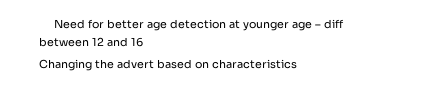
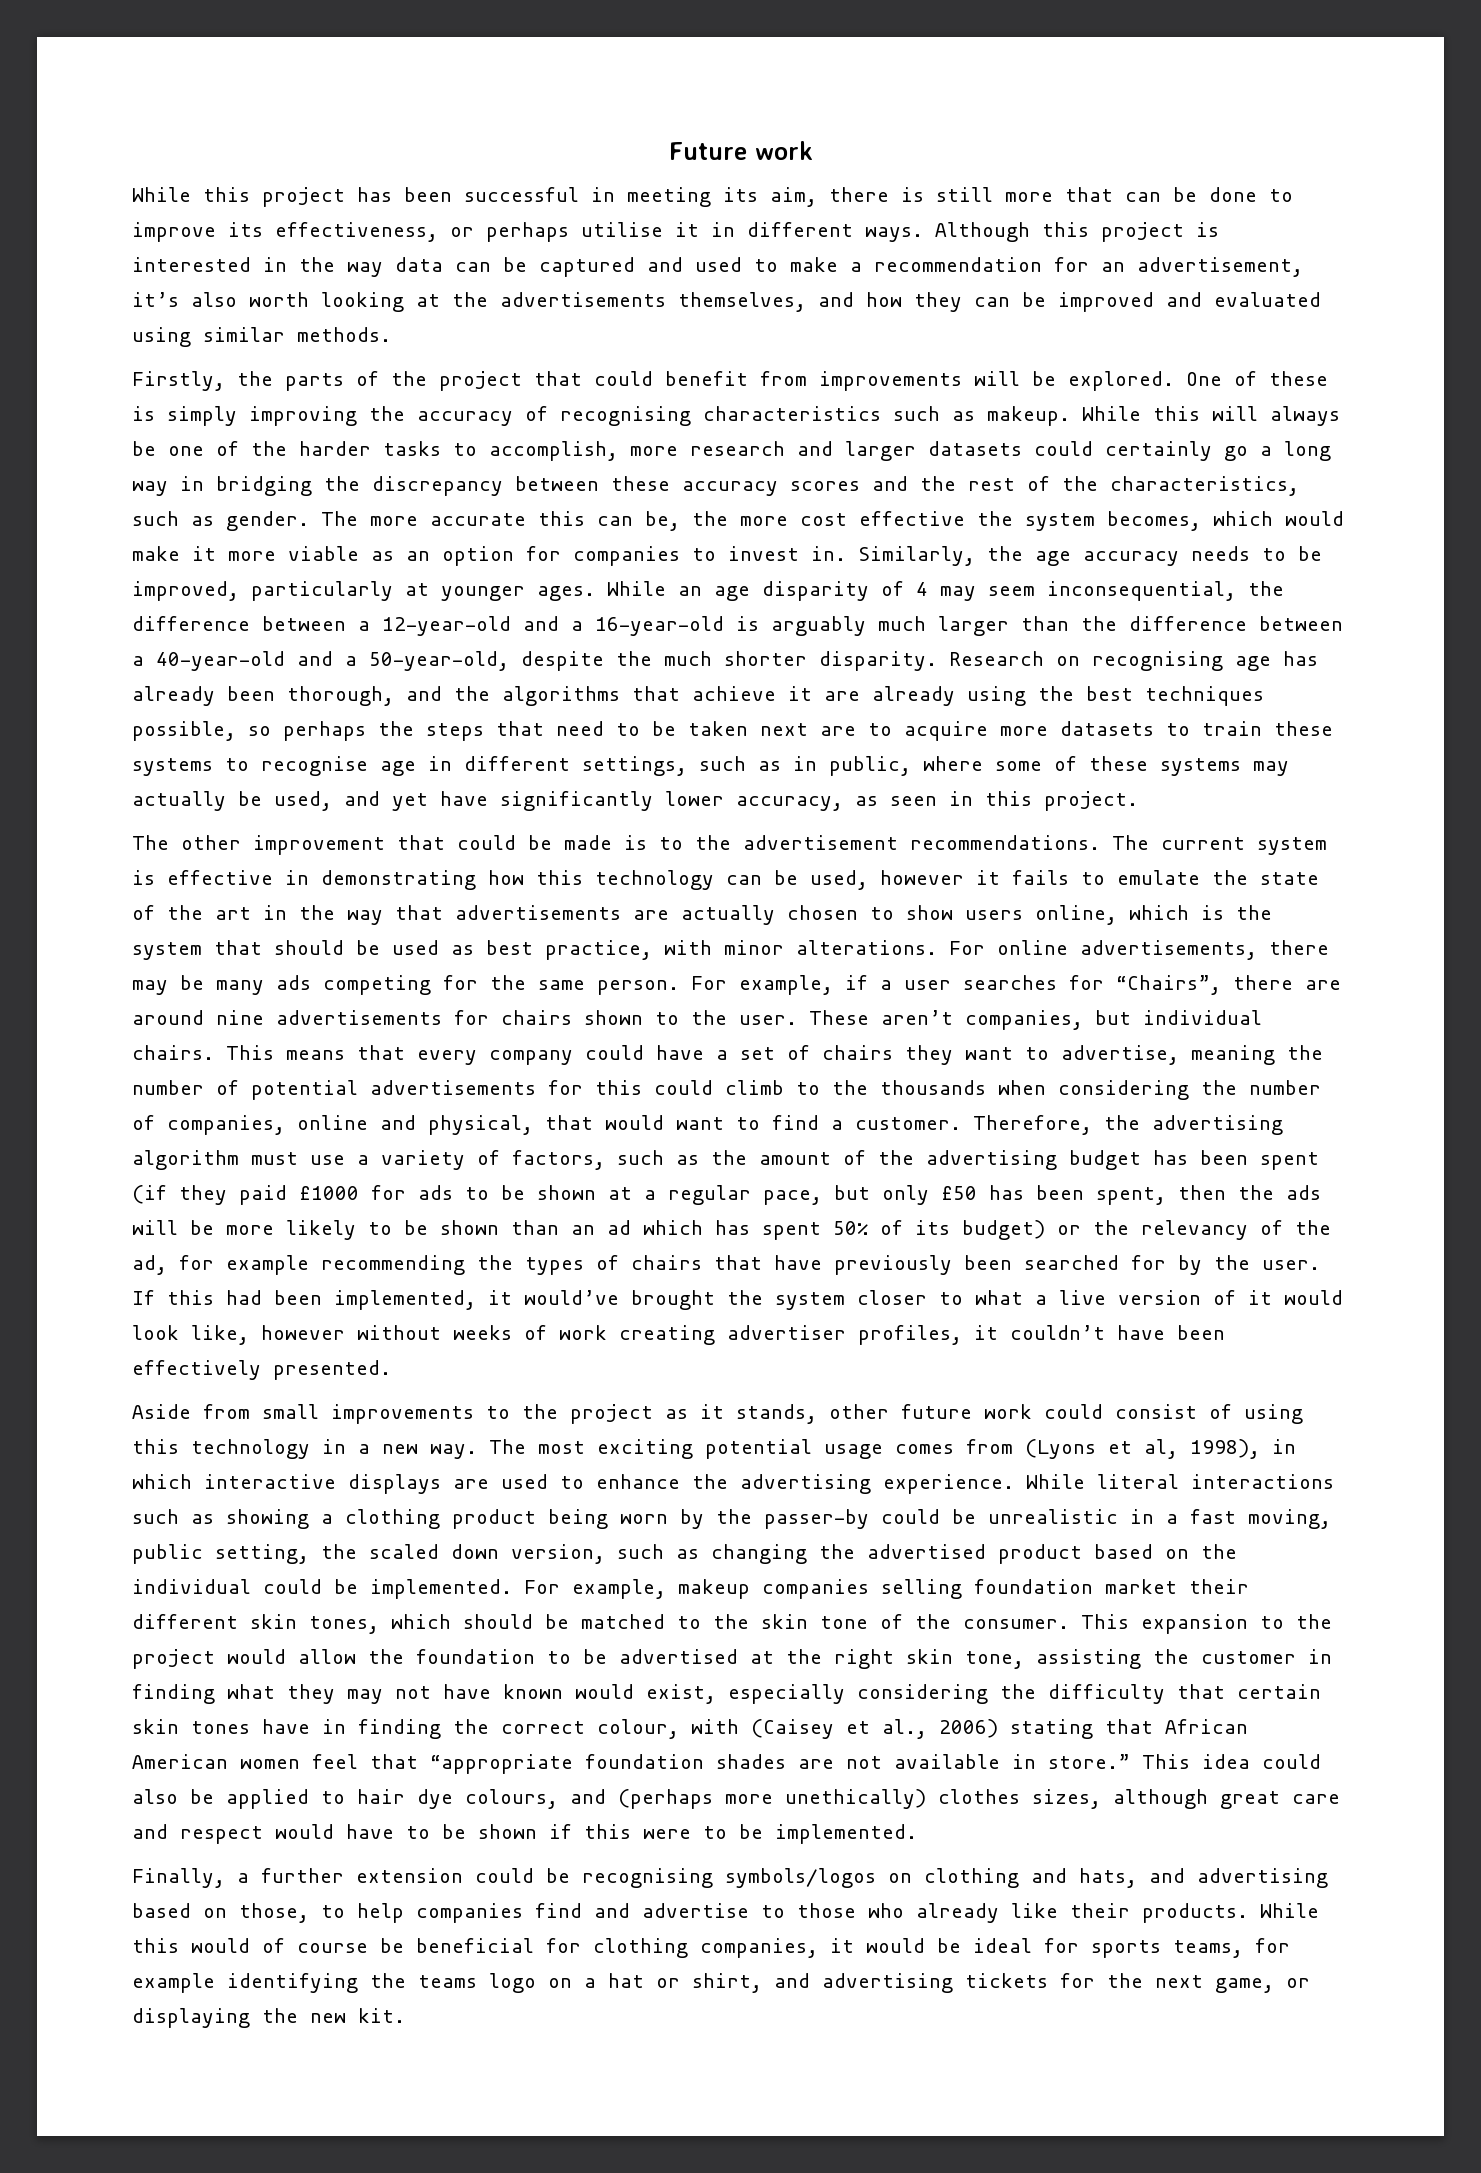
- Need for better age detection at younger age – diff between 12 and 16
- Changing the advert based on characteristics
+ Future work
+ While this project has been successful in meeting its aim, there is still more that can be done to improve its effectiveness, or perhaps utilise it in different ways. Although this project is interested in the way data can be captured and used to make a recommendation for an advertisement, it’s also worth looking at the advertisements themselves, and how they can be improved and evaluated using similar methods.
+ Firstly, the parts of the project that could benefit from improvements will be explored. One of these is simply improving the accuracy of recognising characteristics such as makeup. While this will always be one of the harder tasks to accomplish, more research and larger datasets could certainly go a long way in bridging the discrepancy between these accuracy scores and the rest of the characteristics, such as gender. The more accurate this can be, the more cost effective the system becomes, which would make it more viable as an option for companies to invest in. Similarly, the age accuracy needs to be improved, particularly at younger ages. While an age disparity of 4 may seem inconsequential, the difference between a 12-year-old and a 16-year-old is arguably much larger than the difference between a 40-year-old and a 50-year-old, despite the much shorter disparity. Research on recognising age has already been thorough, and the algorithms that achieve it are already using the best techniques possible, so perhaps the steps that need to be taken next are to acquire more datasets to train these systems to recognise age in different settings, such as in public, where some of these systems may actually be used, and yet have significantly lower accuracy, as seen in this project.
+ The other improvement that could be made is to the advertisement recommendations. The current system is effective in demonstrating how this technology can be used, however it fails to emulate the state of the art in the way that advertisements are actually chosen to show users online, which is the system that should be used as best practice, with minor alterations. For online advertisements, there may be many ads competing for the same person. For example, if a user searches for “Chairs”, there are around nine advertisements for chairs shown to the user. These aren’t companies, but individual chairs. This means that every company could have a set of chairs they want to advertise, meaning the number of potential advertisements for this could climb to the thousands when considering the number of companies, online and physical, that would want to find a customer. Therefore, the advertising algorithm must use a variety of factors, such as the amount of the advertising budget has been spent (if they paid £1000 for ads to be shown at a regular pace, but only £50 has been spent, then the ads will be more likely to be shown than an ad which has spent 50% of its budget) or the relevancy of the ad, for example recommending the types of chairs that have previously been searched for by the user. If this had been implemented, it would’ve brought the system closer to what a live version of it would look like, however without weeks of work creating advertiser profiles, it couldn’t have been effectively presented.
+ Aside from small improvements to the project as it stands, other future work could consist of using this technology in a new way. The most exciting potential usage comes from (Lyons et al, 1998), in which interactive displays are used to enhance the advertising experience. While literal interactions such as showing a clothing product being worn by the passer-by could be unrealistic in a fast moving, public setting, the scaled down version, such as changing the advertised product based on the individual could be implemented. For example, makeup companies selling foundation market their different skin tones, which should be matched to the skin tone of the consumer. This expansion to the project would allow the foundation to be advertised at the right skin tone, assisting the customer in finding what they may not have known would exist, especially considering the difficulty that certain skin tones have in finding the correct colour, with (Caisey et al., 2006) stating that African American women feel that “appropriate foundation shades are not available in store.” This idea could also be applied to hair dye colours, and (perhaps more unethically) clothes sizes, although great care and respect would have to be shown if this were to be implemented.
+ Finally, a further extension could be recognising symbols/logos on clothing and hats, and advertising based on those, to help companies find and advertise to those who already like their products. While this would of course be beneficial for clothing companies, it would be ideal for sports teams, for example identifying the teams logo on a hat or shirt, and advertising tickets for the next game, or displaying the new kit.

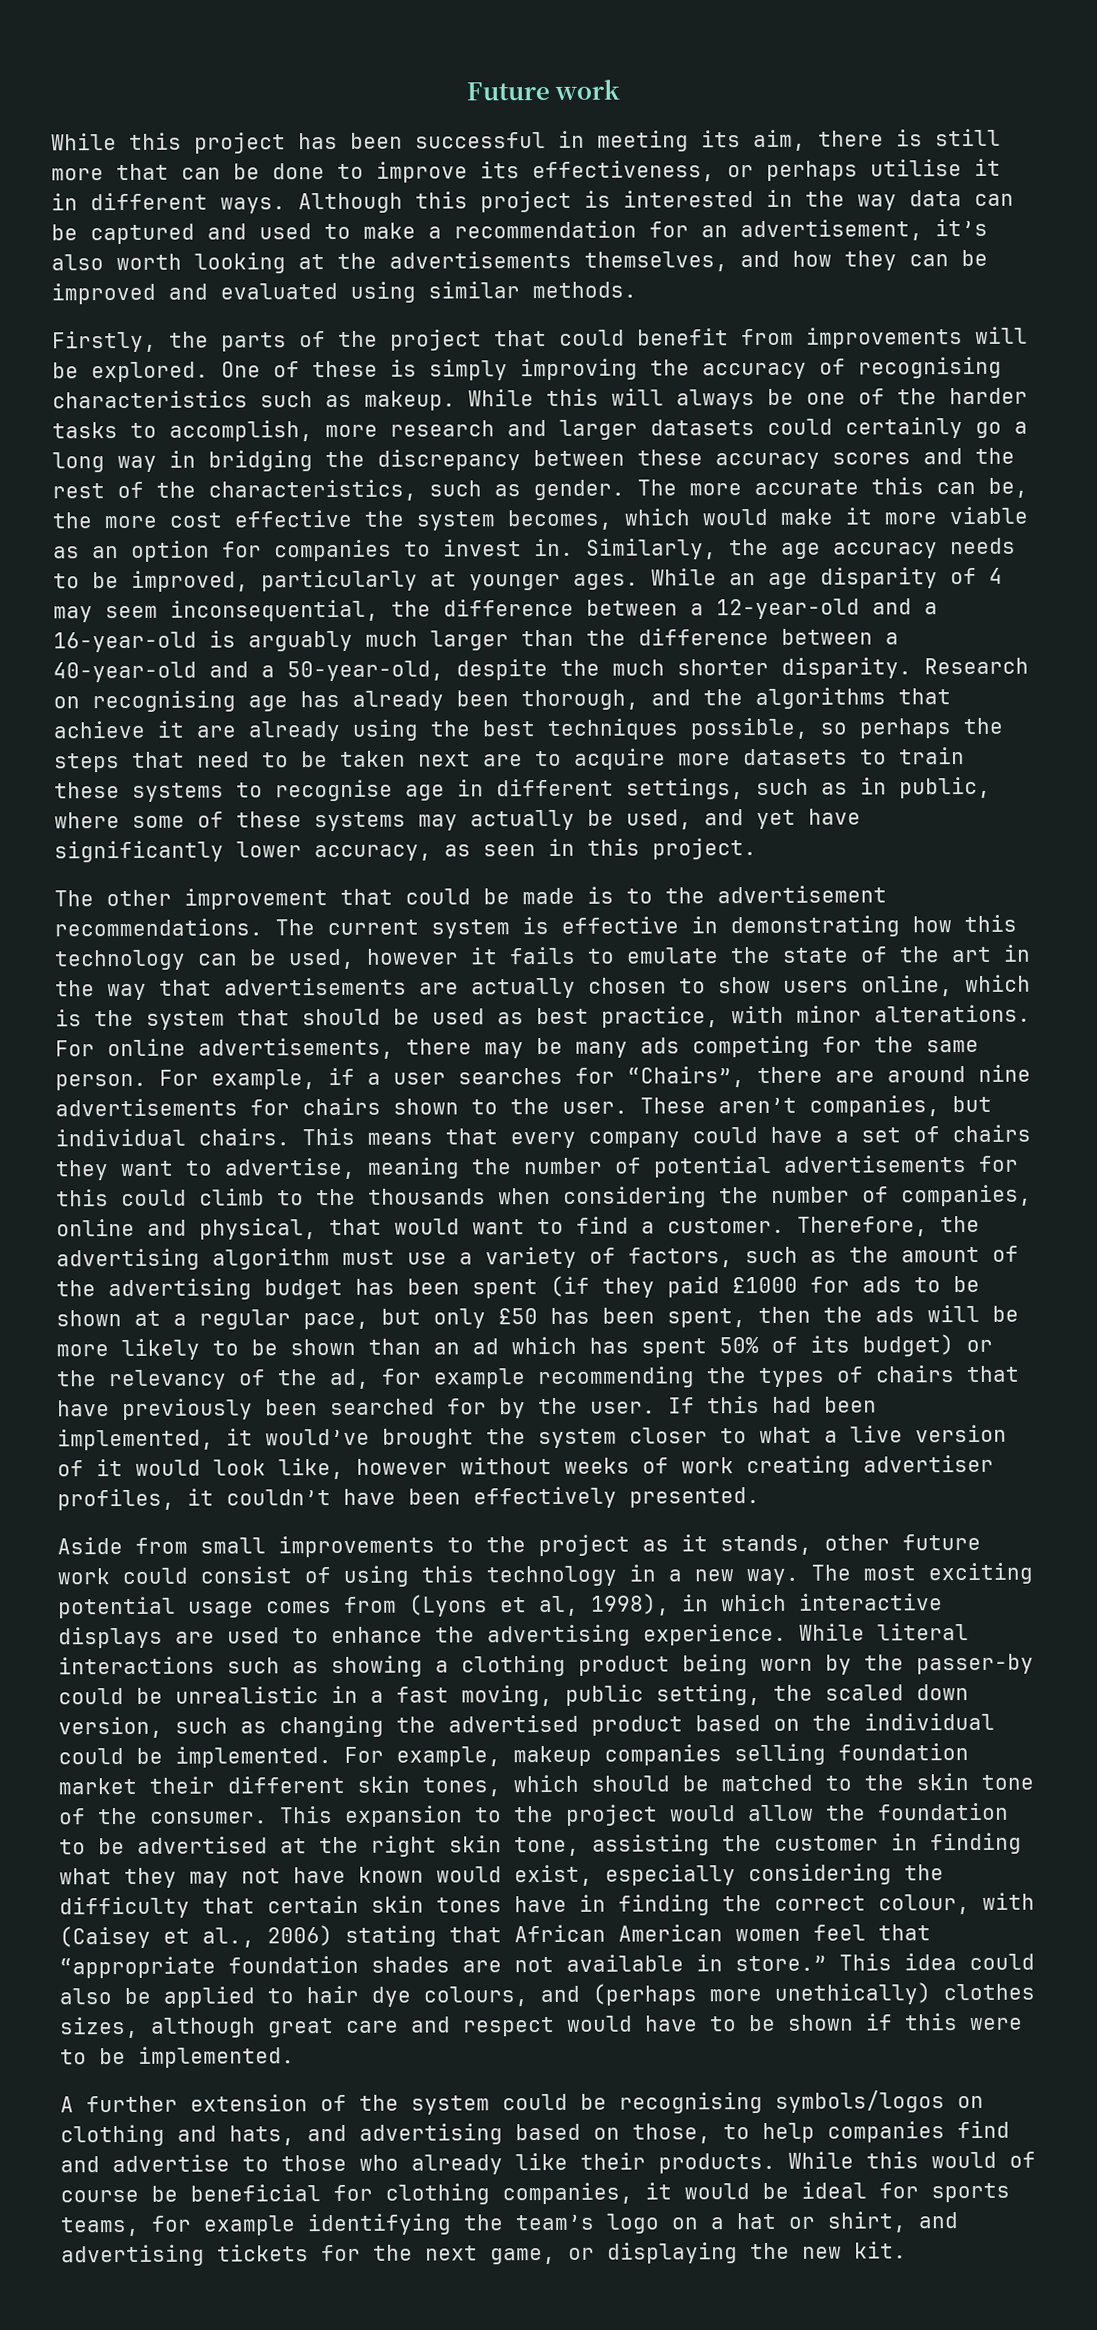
- Finally, a further extension could be recognising symbols/logos on clothing and hats, and advertising based on those, to help companies find and advertise to those who already like their products.
+ A further extension of the system could be recognising symbols/logos on clothing and hats, and advertising based on those, to help companies find and advertise to those who already like their products.
- While this would of course be beneficial for clothing companies, it would be ideal for sports teams, for example identifying the teams logo on a hat or shirt, and advertising tickets for the next game, or displaying the new kit.
+ While this would of course be beneficial for clothing companies, it would be ideal for sports teams, for example identifying the team’s logo on a hat or shirt, and advertising tickets for the next game, or displaying the new kit.

